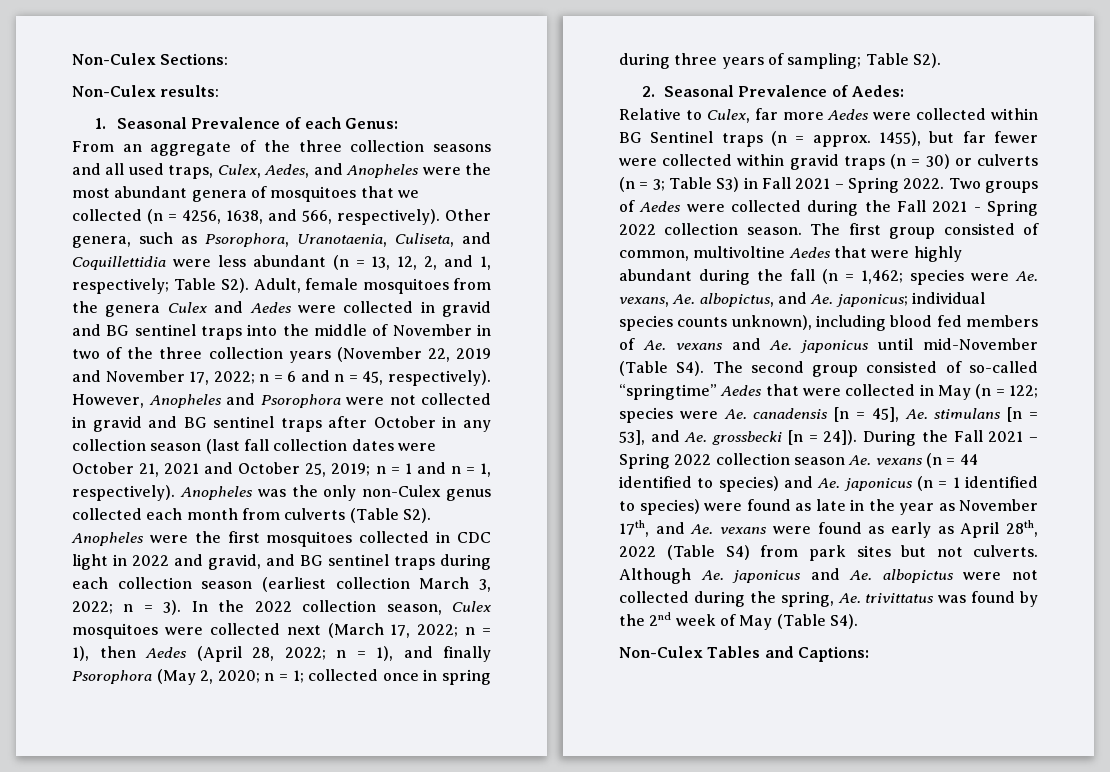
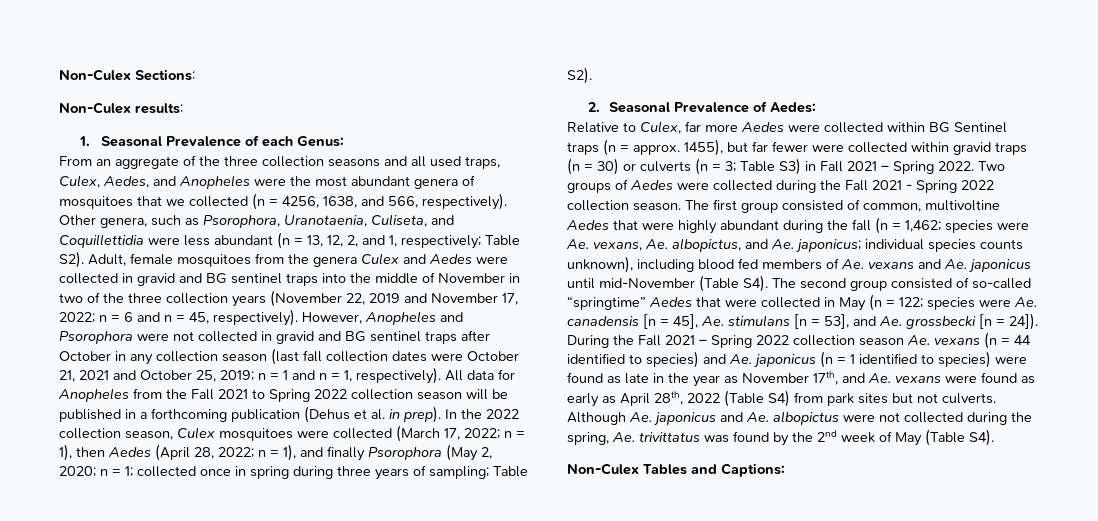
- Anopheles was the only non-Culex genus collected each month from culverts (Table S2). Anopheles were the first mosquitoes collected in CDC light in 2022 and gravid, and BG sentinel traps during each collection season (earliest collection March 3, 2022; n = 3).
+ All data for Anopheles from the Fall 2021 to Spring 2022 collection season will be published in a forthcoming publication (Dehus et al. in prep).
- In the 2022 collection season, Culex mosquitoes were collected next (March 17, 2022; n = 1), then Aedes (April 28, 2022; n = 1), and finally Psorophora (May 2, 2020; n = 1; collected once in spring during three years of sampling; Table S2).
+ In the 2022 collection season, Culex mosquitoes were collected (March 17, 2022; n = 1), then Aedes (April 28, 2022; n = 1), and finally Psorophora (May 2, 2020; n = 1; collected once in spring during three years of sampling; Table S2).

